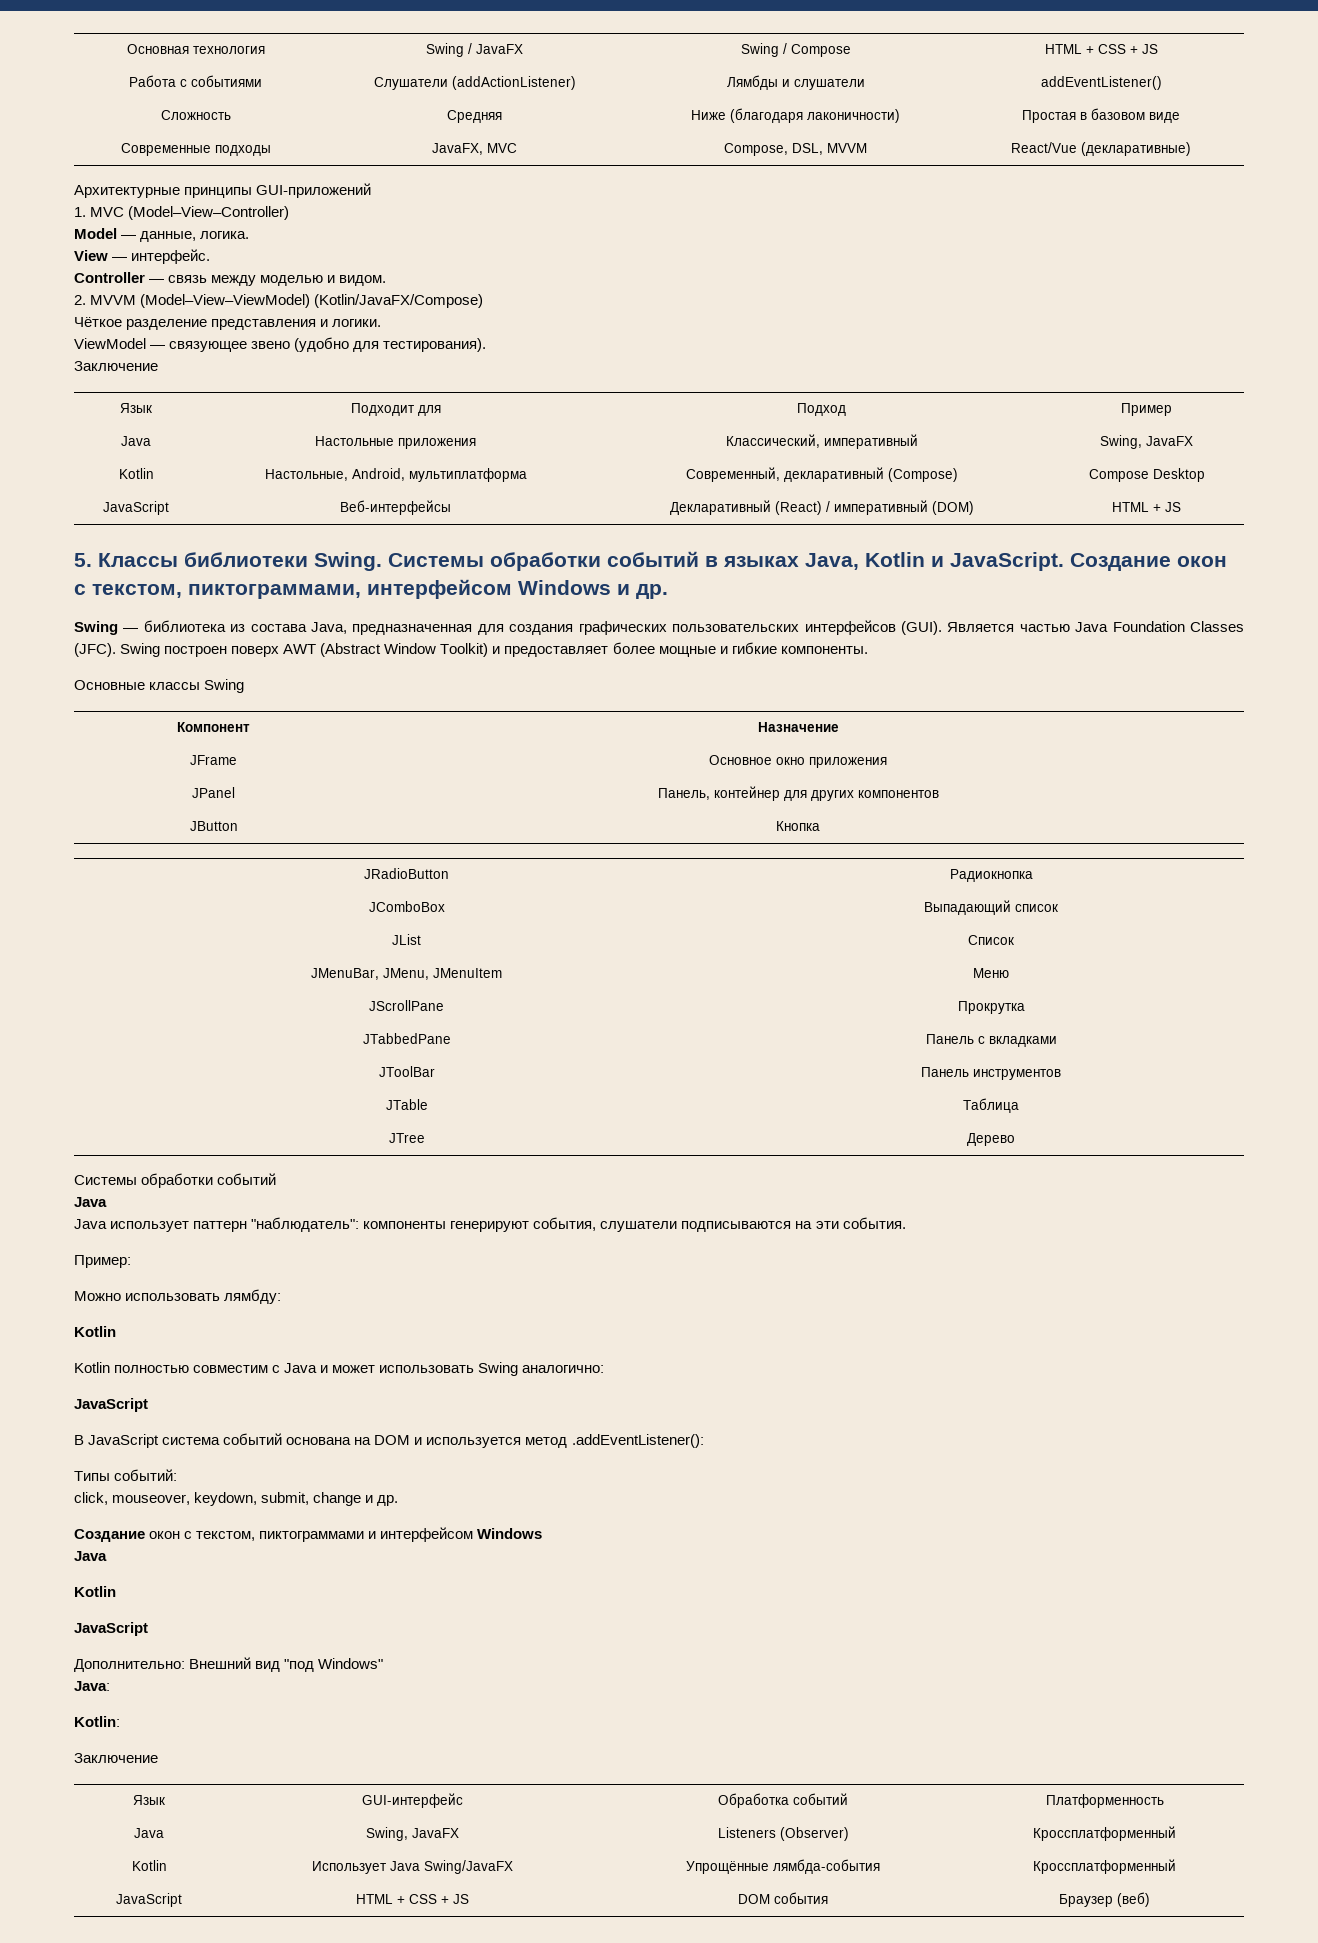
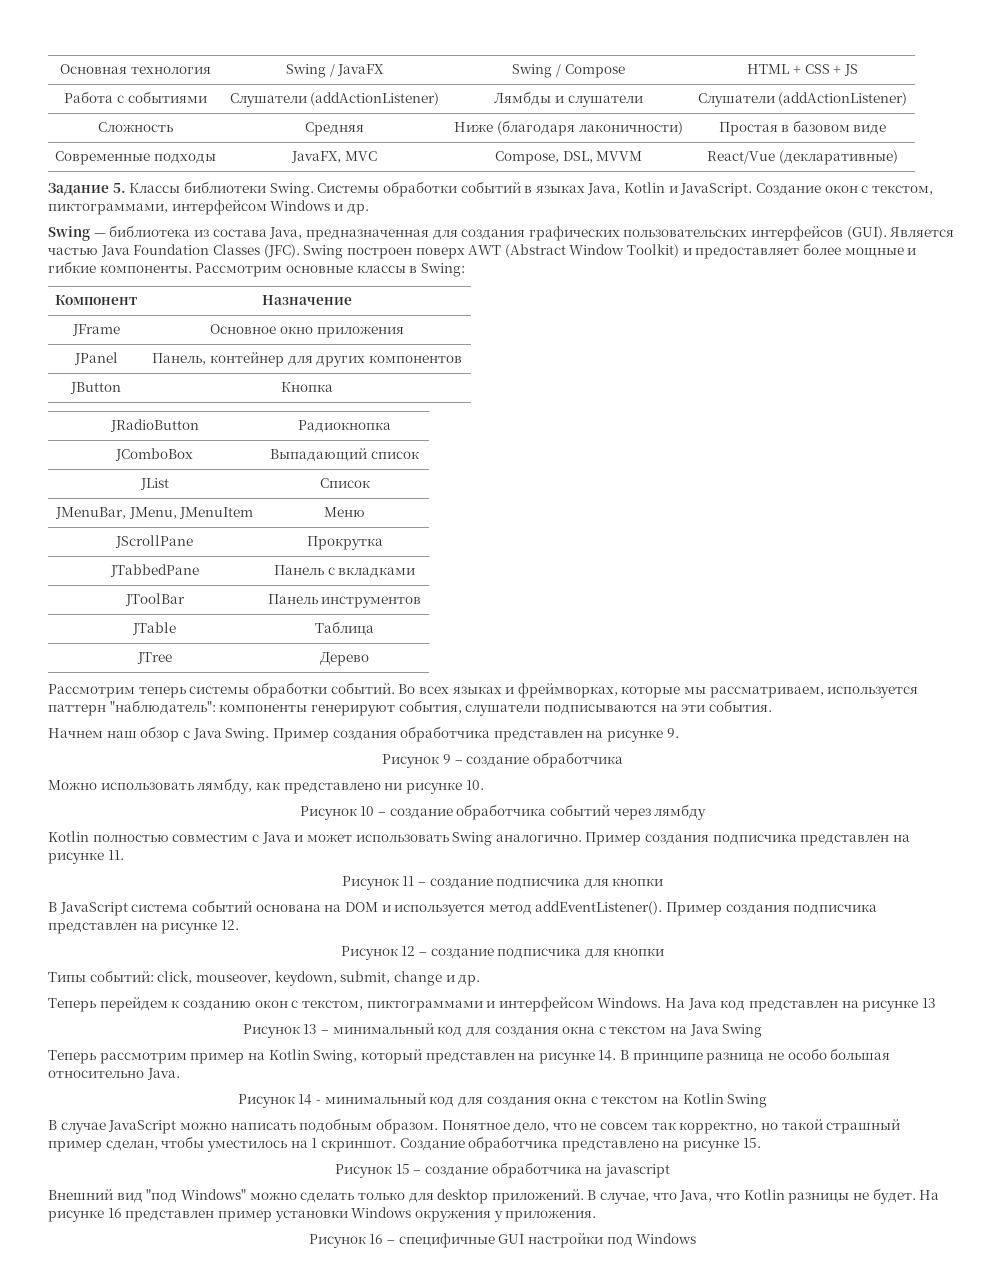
- Работа с событиями | Слушатели (addActionListener) | Лямбды и слушатели | addEventListener()
+ Работа с событиями | Слушатели (addActionListener) | Лямбды и слушатели | Слушатели (addActionListener)
- Архитектурные принципы GUI-приложений
- 1. MVC (Model–View–Controller)
- Model — данные, логика.
- View — интерфейс.
- Controller — связь между моделью и видом.
- 2. MVVM (Model–View–ViewModel) (Kotlin/JavaFX/Compose)
- Чёткое разделение представления и логики.
- ViewModel — связующее звено (удобно для тестирования).
- Заключение
- Язык | Подходит для | Подход | Пример
- Java | Настольные приложения | Классический, императивный | Swing, JavaFX
- Kotlin | Настольные, Android, мультиплатформа | Современный, декларативный (Compose) | Compose Desktop
- JavaScript | Веб-интерфейсы | Декларативный (React) / императивный (DOM) | HTML + JS
- 5. Классы библиотеки Swing.
+ Задание 5. Классы библиотеки Swing.
- Swing построен поверх AWT (Abstract Window Toolkit) и предоставляет более мощные и гибкие компоненты.
- Основные классы Swing
+ Swing построен поверх AWT (Abstract Window Toolkit) и предоставляет более мощные и гибкие компоненты. Рассмотрим основные классы в Swing:
  JTree | Дерево
- Системы обработки событий
- Java
- Java использует паттерн "наблюдатель": компоненты генерируют события, слушатели подписываются на эти события.
+ Рассмотрим теперь системы обработки событий. Во всех языках и фреймворках, которые мы рассматриваем, используется паттерн "наблюдатель": компоненты генерируют события, слушатели подписываются на эти события.
- Пример:
- Можно использовать лямбду:
- Kotlin
+ Начнем наш обзор с Java Swing. Пример создания обработчика представлен на рисунке 9.
+ Рисунок 9 – создание обработчика
+ Можно использовать лямбду, как представлено ни рисунке 10.
+ Рисунок 10 – создание обработчика событий через лямбду
- Kotlin полностью совместим с Java и может использовать Swing аналогично:
- JavaScript
+ Kotlin полностью совместим с Java и может использовать Swing аналогично. Пример создания подписчика представлен на рисунке 11.
+ Рисунок 11 – создание подписчика для кнопки
- В JavaScript система событий основана на DOM и используется метод .addEventListener():
+ В JavaScript система событий основана на DOM и используется метод addEventListener(). Пример создания подписчика представлен на рисунке 12.
+ Рисунок 12 – создание подписчика для кнопки
- Типы событий:
- click, mouseover, keydown, submit, change и др.
+ Типы событий: click, mouseover, keydown, submit, change и др.
- Создание окон с текстом, пиктограммами и интерфейсом Windows
- Java
- Kotlin
- JavaScript
- Дополнительно: Внешний вид "под Windows"
- Java:
- Kotlin:
- Заключение
- Язык | GUI-интерфейс | Обработка событий | Платформенность
- Java | Swing, JavaFX | Listeners (Observer) | Кроссплатформенный
- Kotlin | Использует Java Swing/JavaFX | Упрощённые лямбда-события | Кроссплатформенный
- JavaScript | HTML + CSS + JS | DOM события | Браузер (веб)
+ Теперь перейдем к созданию окон с текстом, пиктограммами и интерфейсом Windows. На Java код представлен на рисунке 13
+ Рисунок 13 – минимальный код для создания окна с текстом на Java Swing
+ Теперь рассмотрим пример на Kotlin Swing, который представлен на рисунке 14. В принципе разница не особо большая относительно Java.
+ Рисунок 14 - минимальный код для создания окна с текстом на Kotlin Swing
+ В случае JavaScript можно написать подобным образом. Понятное дело, что не совсем так корректно, но такой страшный пример сделан, чтобы уместилось на 1 скриншот. Создание обработчика представлено на рисунке 15.
+ Рисунок 15 – создание обработчика на javascript
+ Внешний вид "под Windows" можно сделать только для desktop приложений. В случае, что Java, что Kotlin разницы не будет. На рисунке 16 представлен пример установки Windows окружения у приложения.
+ Рисунок 16 – специфичные GUI настройки под Windows

